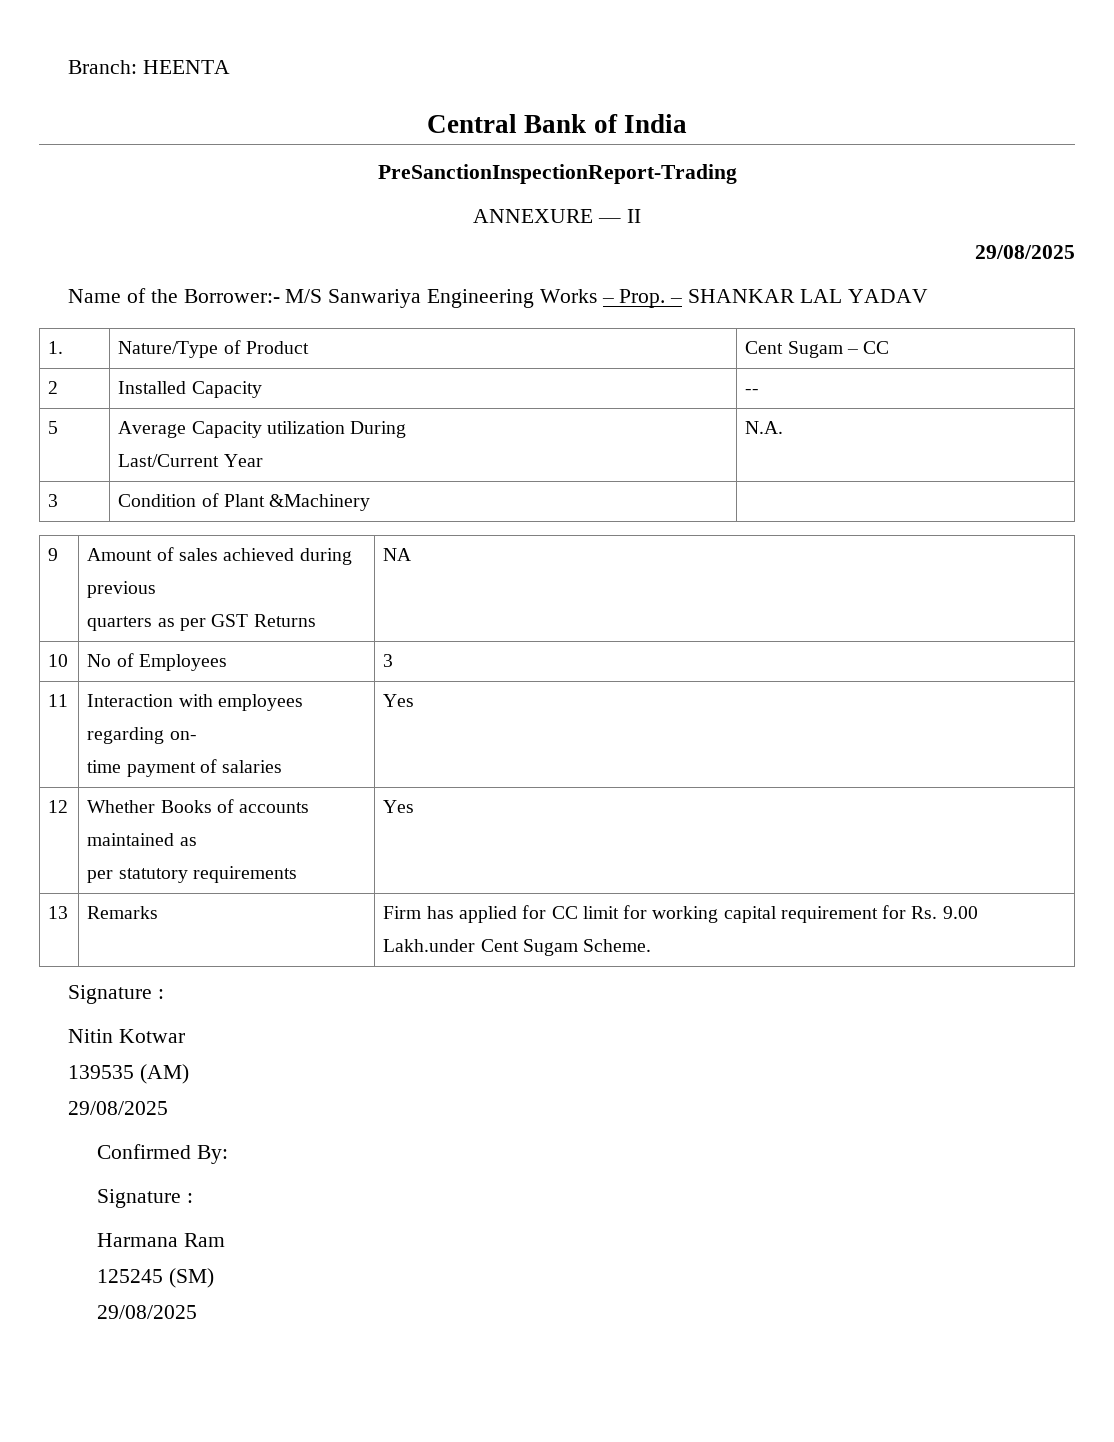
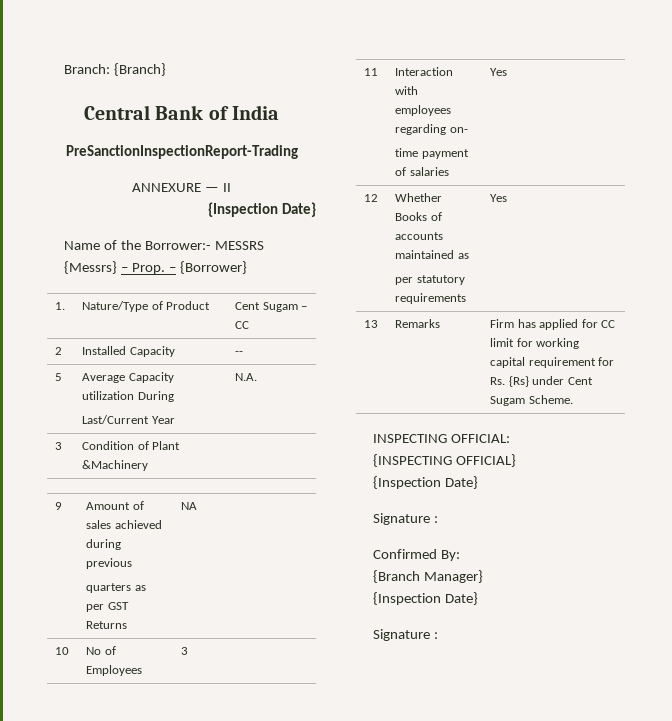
- Branch: HEENTA
+ Branch: {Branch}
  ANNEXURE — II
- 29/08/2025
+ {Inspection Date}
- Name of the Borrower:- M/S Sanwariya Engineering Works – Prop. – SHANKAR LAL YADAV
+ Name of the Borrower:- MESSRS {Messrs} – Prop. – {Borrower}
- 13 | Remarks | Firm has applied for CC limit for working capital requirement for Rs. 9.00 Lakh.under Cent Sugam Scheme.
+ 13 | Remarks | Firm has applied for CC limit for working capital requirement for Rs. {Rs} under Cent Sugam Scheme.
+ INSPECTING OFFICIAL:
+ {INSPECTING OFFICIAL}
+ {Inspection Date}
  Signature :
- Nitin Kotwar
- 139535 (AM)
- 29/08/2025
  Confirmed By:
+ {Branch Manager}
+ {Inspection Date}
  Signature :
- Harmana Ram
- 125245 (SM)
- 29/08/2025

